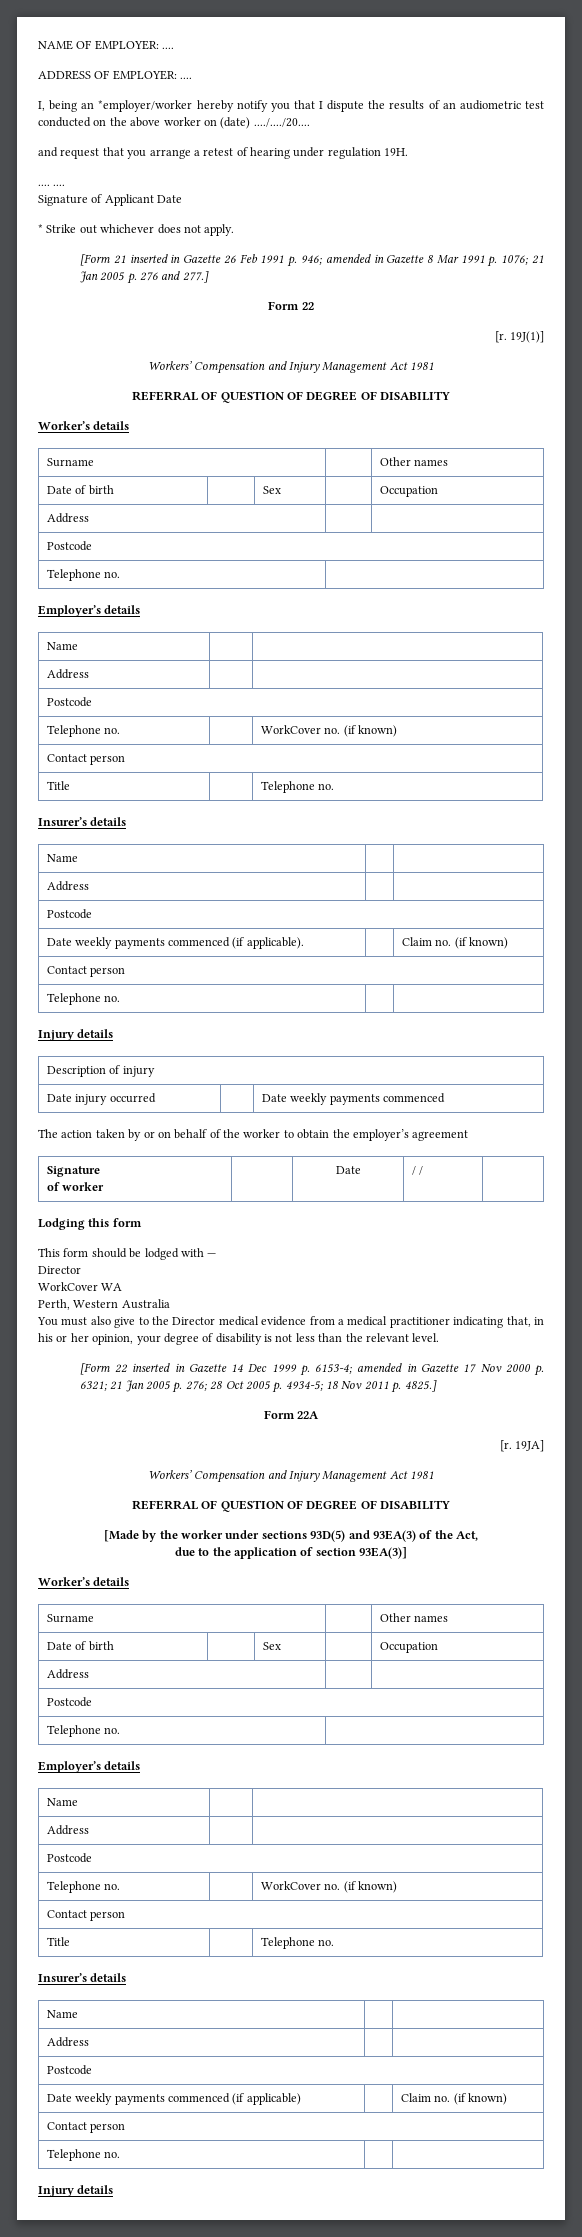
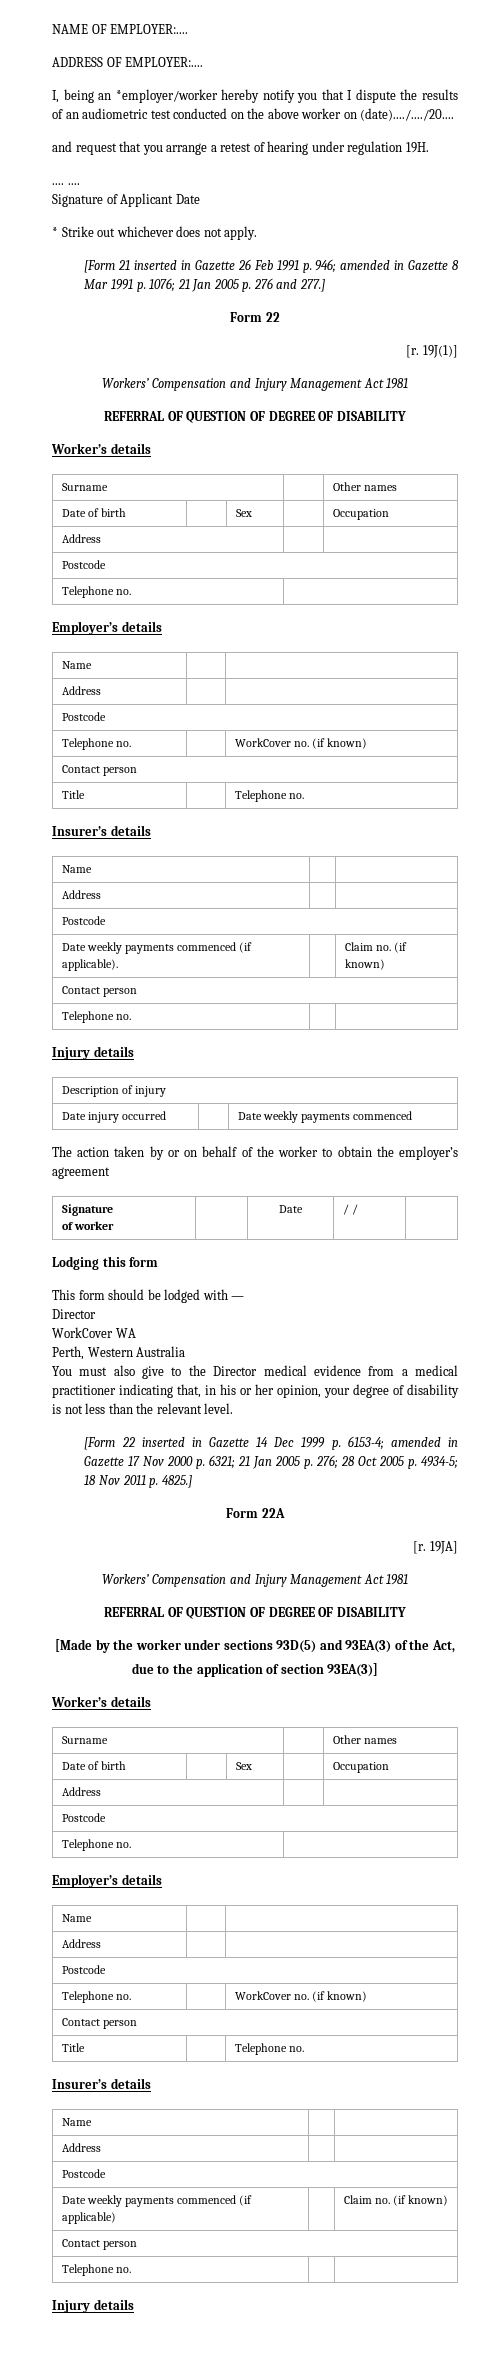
- NAME OF EMPLOYER: ....
+ NAME OF EMPLOYER:....
- ADDRESS OF EMPLOYER: ....
+ ADDRESS OF EMPLOYER:....
- I, being an *employer/worker hereby notify you that I dispute the results of an audiometric test conducted on the above worker on (date) ..../..../20....
+ I, being an *employer/worker hereby notify you that I dispute the results of an audiometric test conducted on the above worker on (date)..../..../20....

